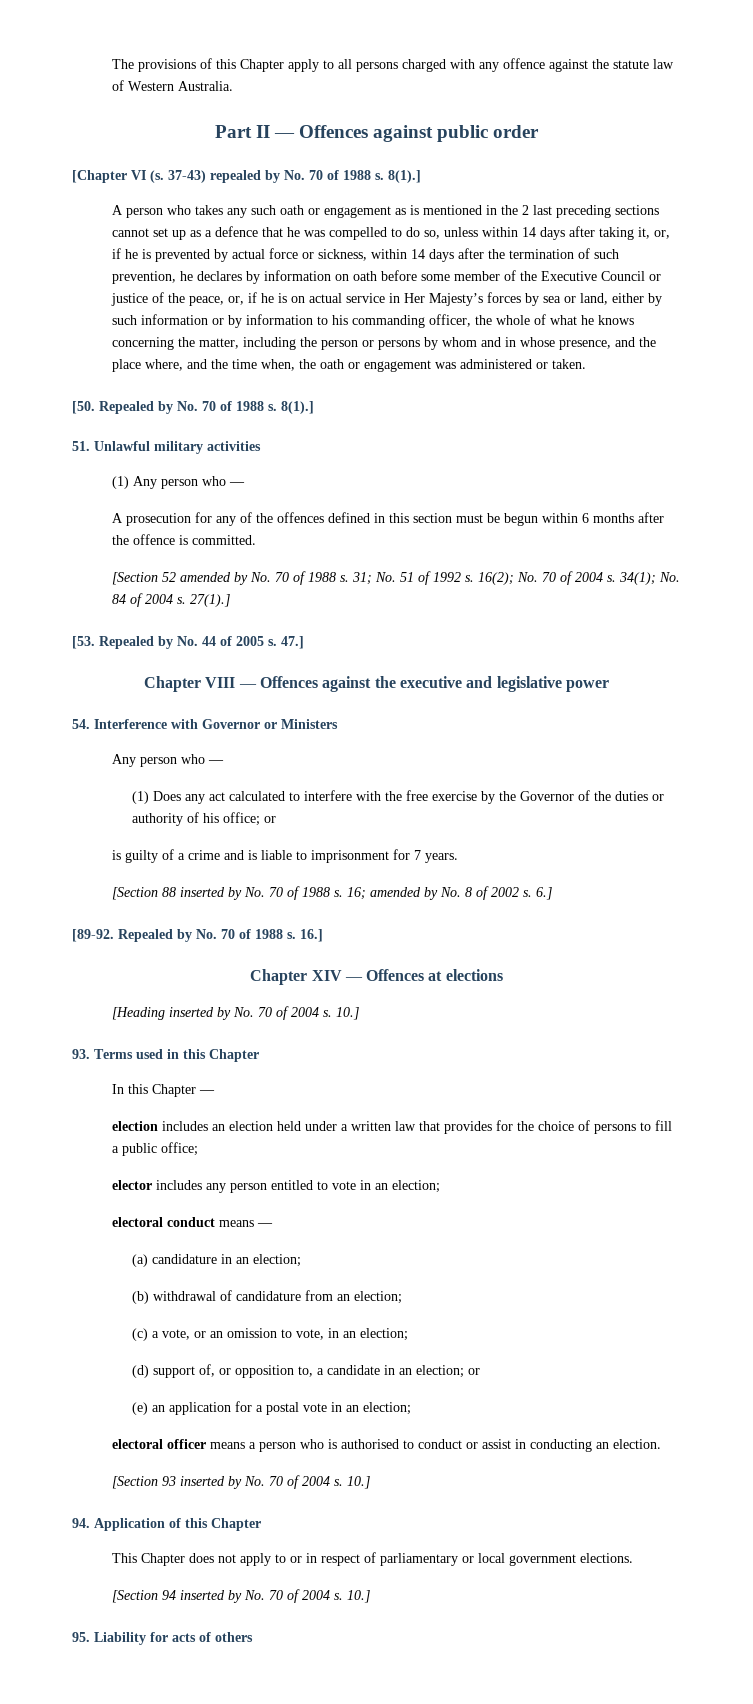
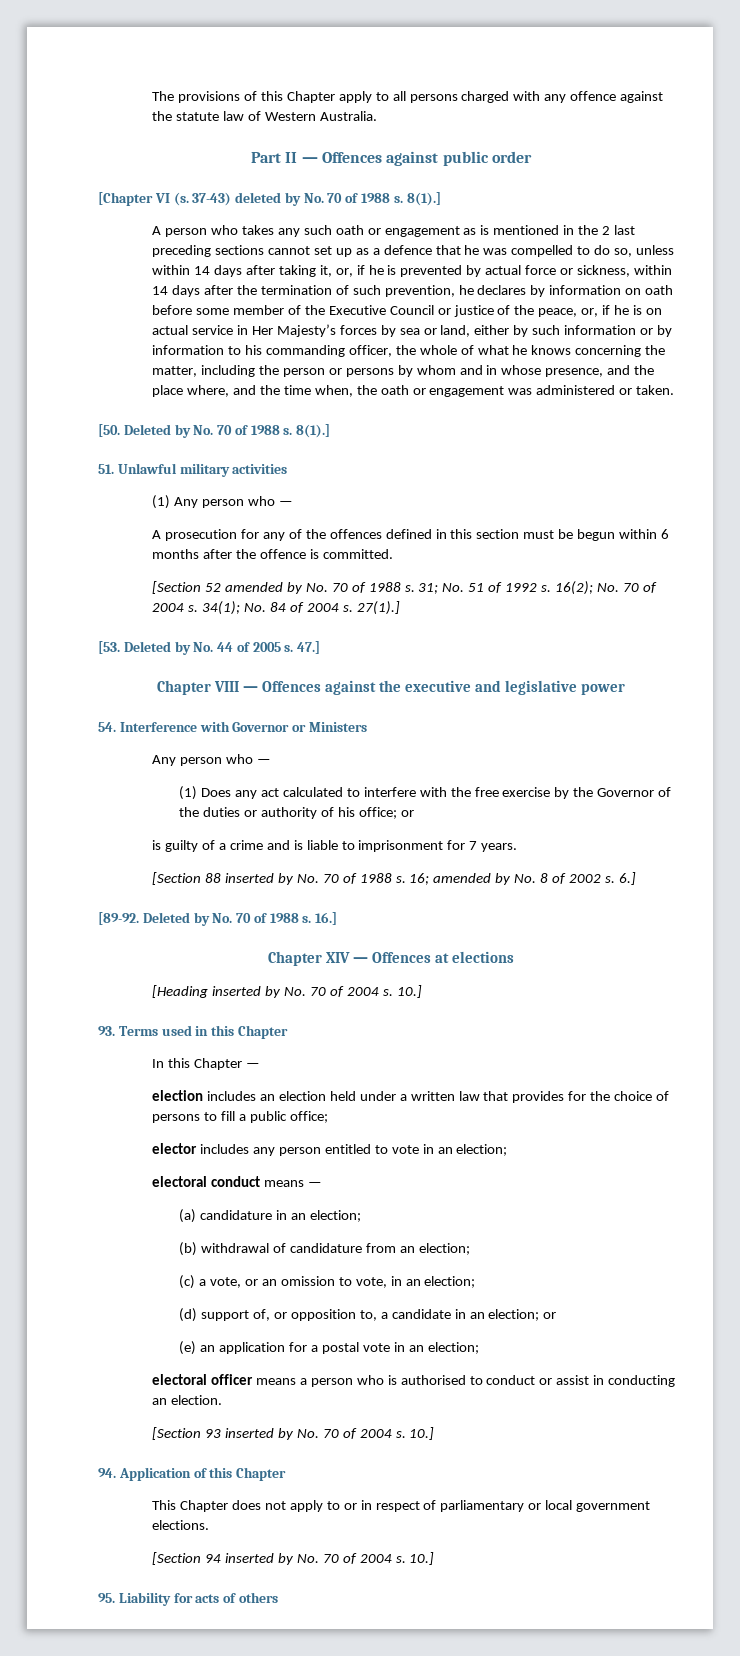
- 37-43) repealed by No. 70 of 1988 s.
+ 37-43) deleted by No. 70 of 1988 s.
- [50. Repealed by No. 70 of 1988 s.
+ [50. Deleted by No. 70 of 1988 s.
- [53. Repealed by No. 44 of 2005 s.
+ [53. Deleted by No. 44 of 2005 s.
- [89-92. Repealed by No. 70 of 1988 s.
+ [89-92. Deleted by No. 70 of 1988 s.

